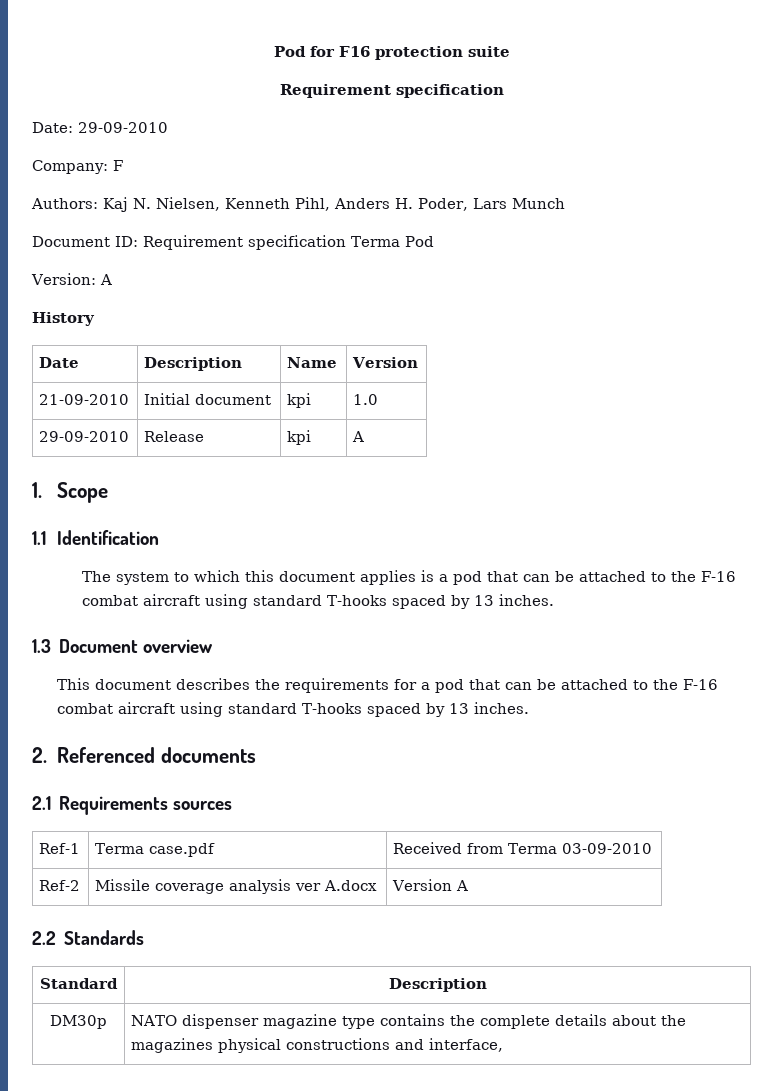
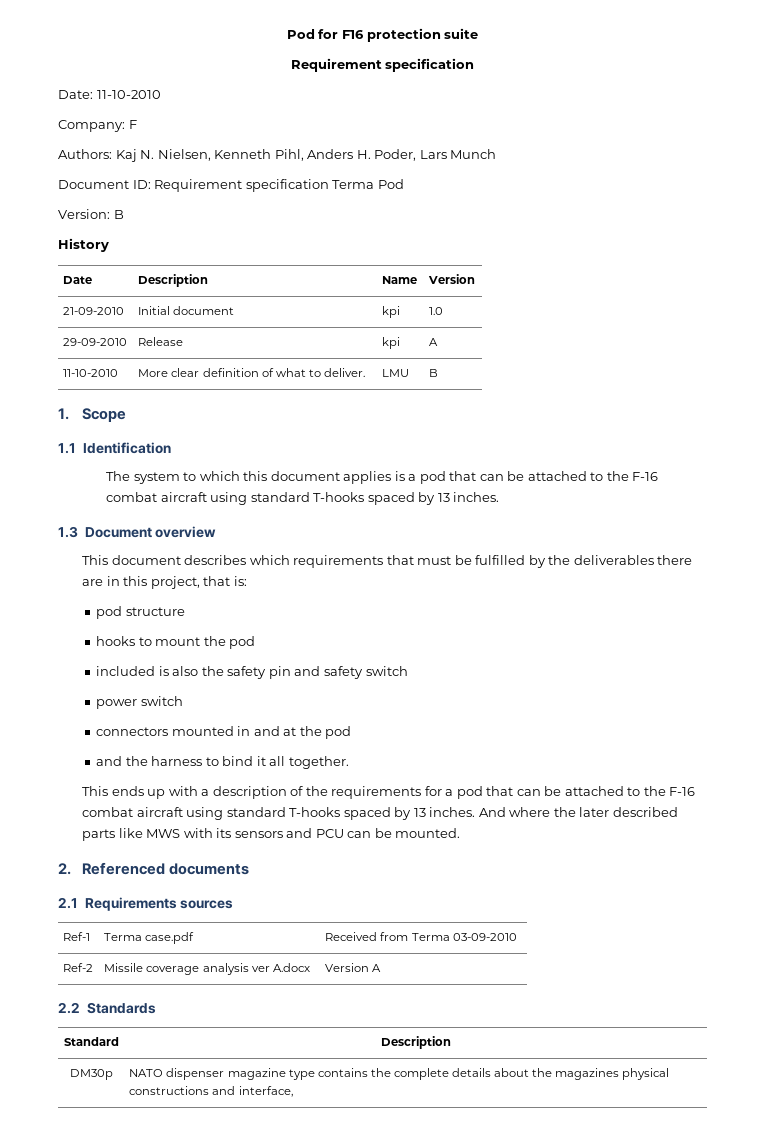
- Date: 29-09-2010
+ Date: 11-10-2010
- Version: A
+ Version: B
+ 11-10-2010 | More clear definition of what to deliver. | LMU | B
- This document describes the requirements for a pod that can be attached to the F-16 combat aircraft using standard T-hooks spaced by 13 inches.
+ This document describes which requirements that must be fulfilled by the deliverables there are in this project, that is:
+ pod structure
+ hooks to mount the pod
+ included is also the safety pin and safety switch
+ power switch
+ connectors mounted in and at the pod
+ and the harness to bind it all together.
+ This ends up with a description of the requirements for a pod that can be attached to the F-16 combat aircraft using standard T-hooks spaced by 13 inches. And where the later described parts like MWS with its sensors and PCU can be mounted.

